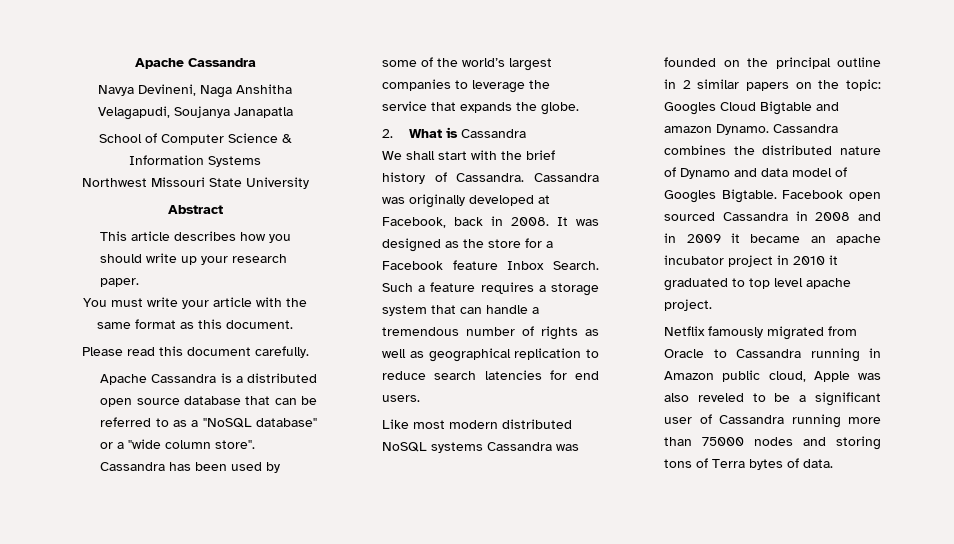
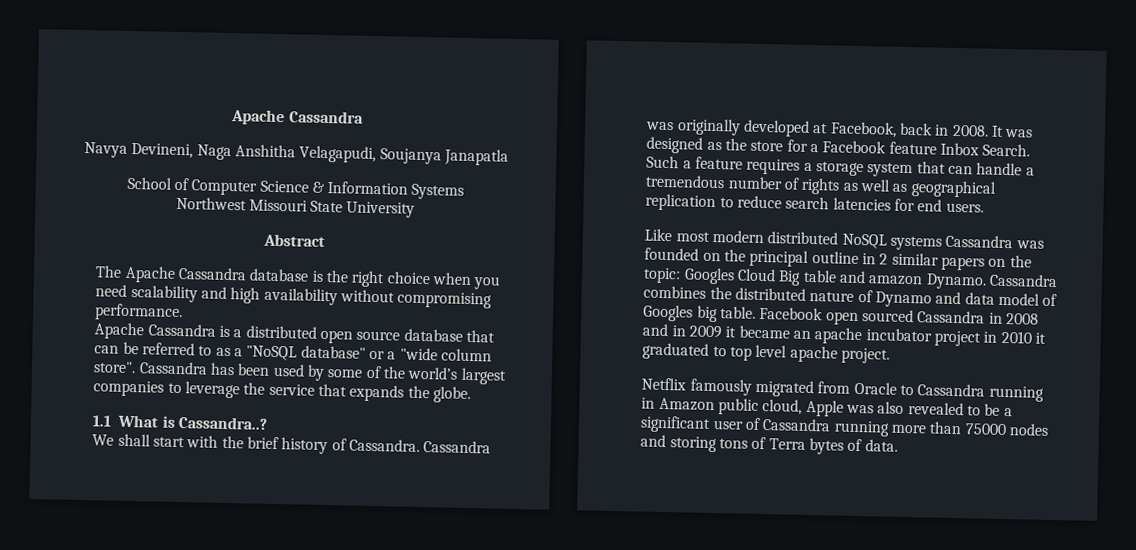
- This article describes how you should write up your research paper.
- You must write your article with the same format as this document.
- Please read this document carefully.
+ The Apache Cassandra database is the right choice when you need scalability and high availability without compromising performance.
- 2. What is Cassandra
+ 1.1 What is Cassandra..?
- Like most modern distributed NoSQL systems Cassandra was founded on the principal outline in 2 similar papers on the topic: Googles Cloud Bigtable and amazon Dynamo.
+ Like most modern distributed NoSQL systems Cassandra was founded on the principal outline in 2 similar papers on the topic: Googles Cloud Big table and amazon Dynamo.
- Cassandra combines the distributed nature of Dynamo and data model of Googles Bigtable.
+ Cassandra combines the distributed nature of Dynamo and data model of Googles big table.
- Netflix famously migrated from Oracle to Cassandra running in Amazon public cloud, Apple was also reveled to be a significant user of Cassandra running more than 75000 nodes and storing tons of Terra bytes of data.
+ Netflix famously migrated from Oracle to Cassandra running in Amazon public cloud, Apple was also revealed to be a significant user of Cassandra running more than 75000 nodes and storing tons of Terra bytes of data.

